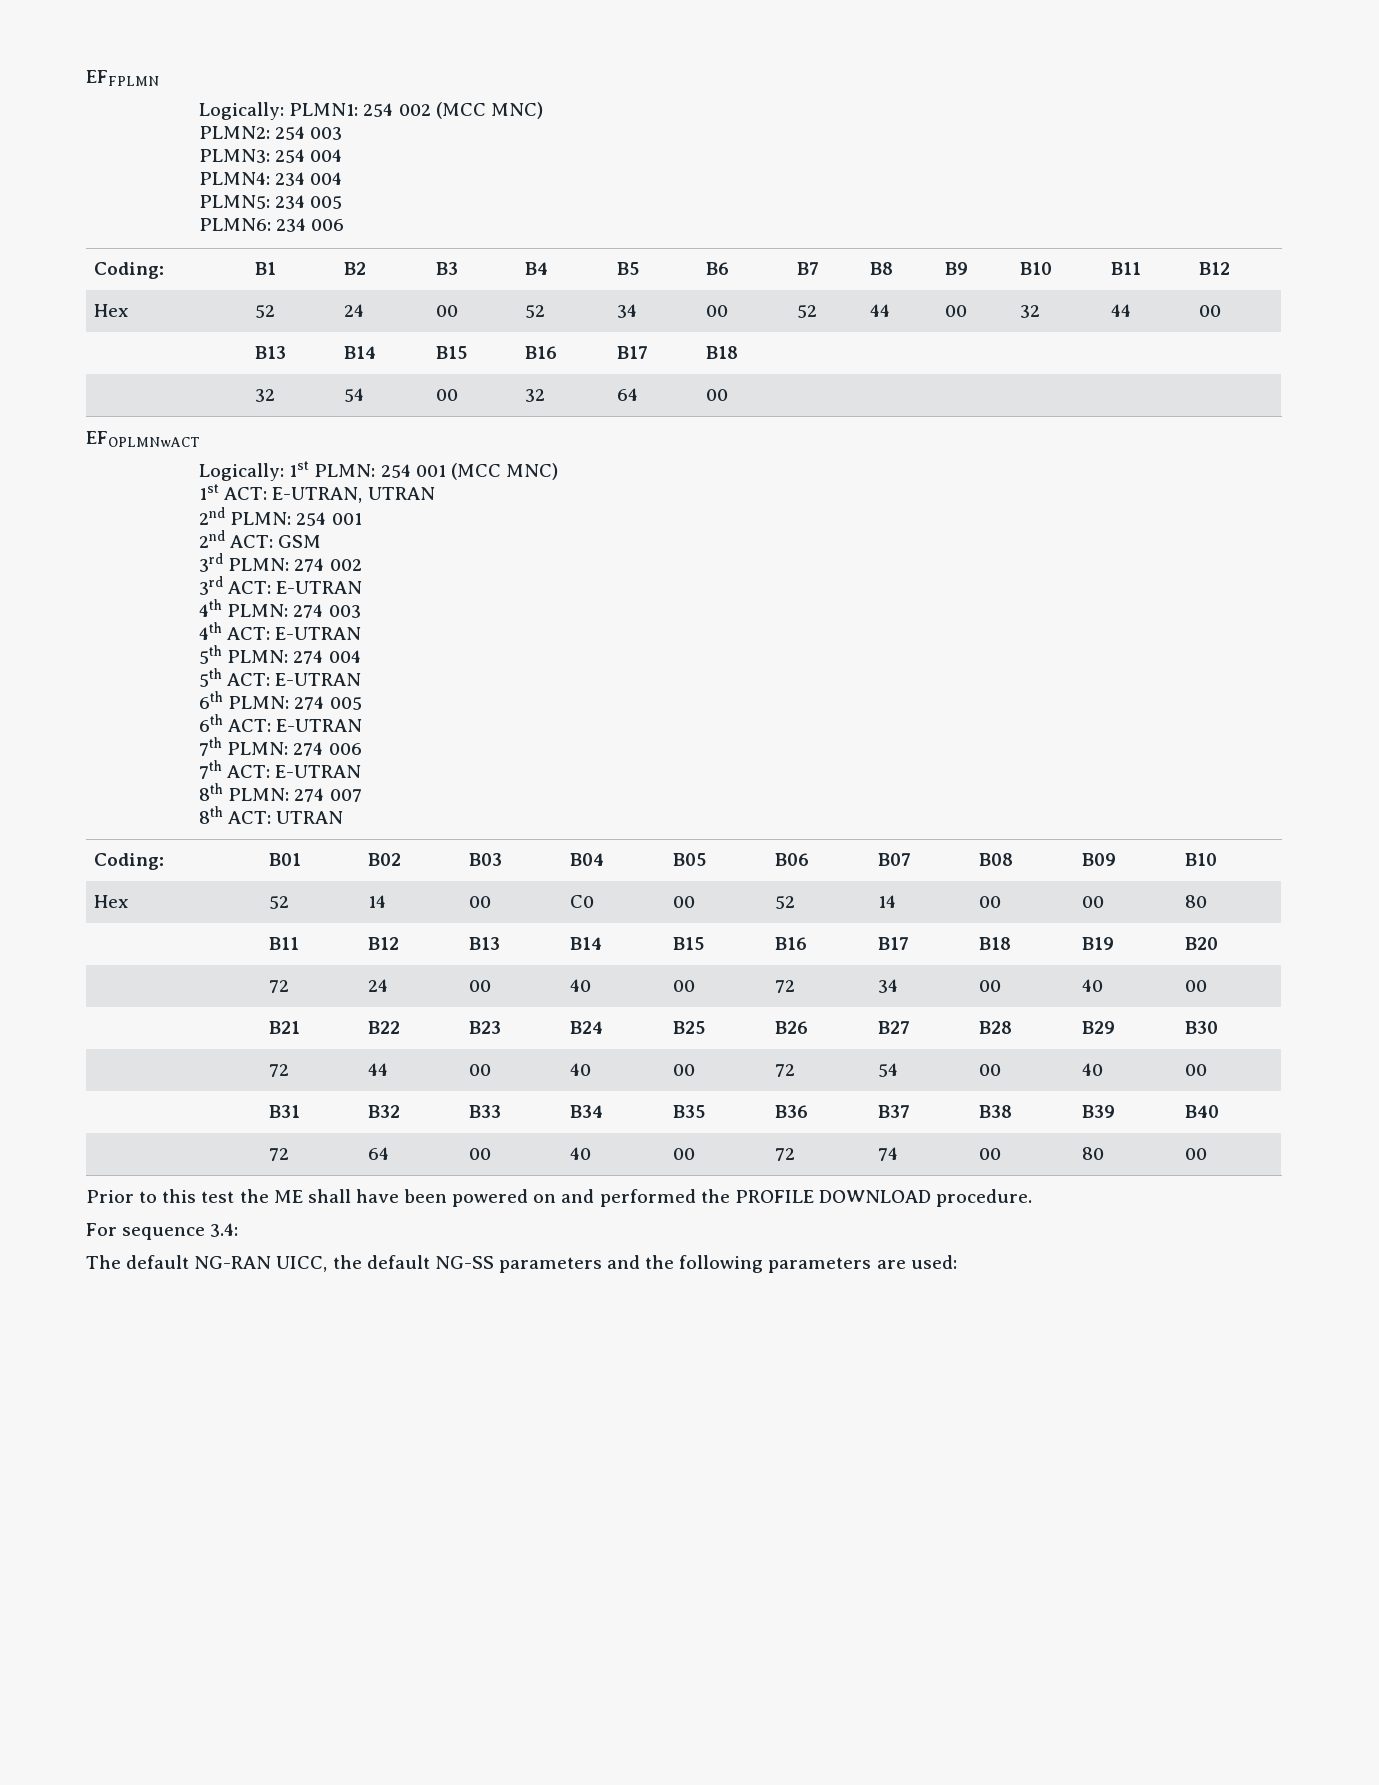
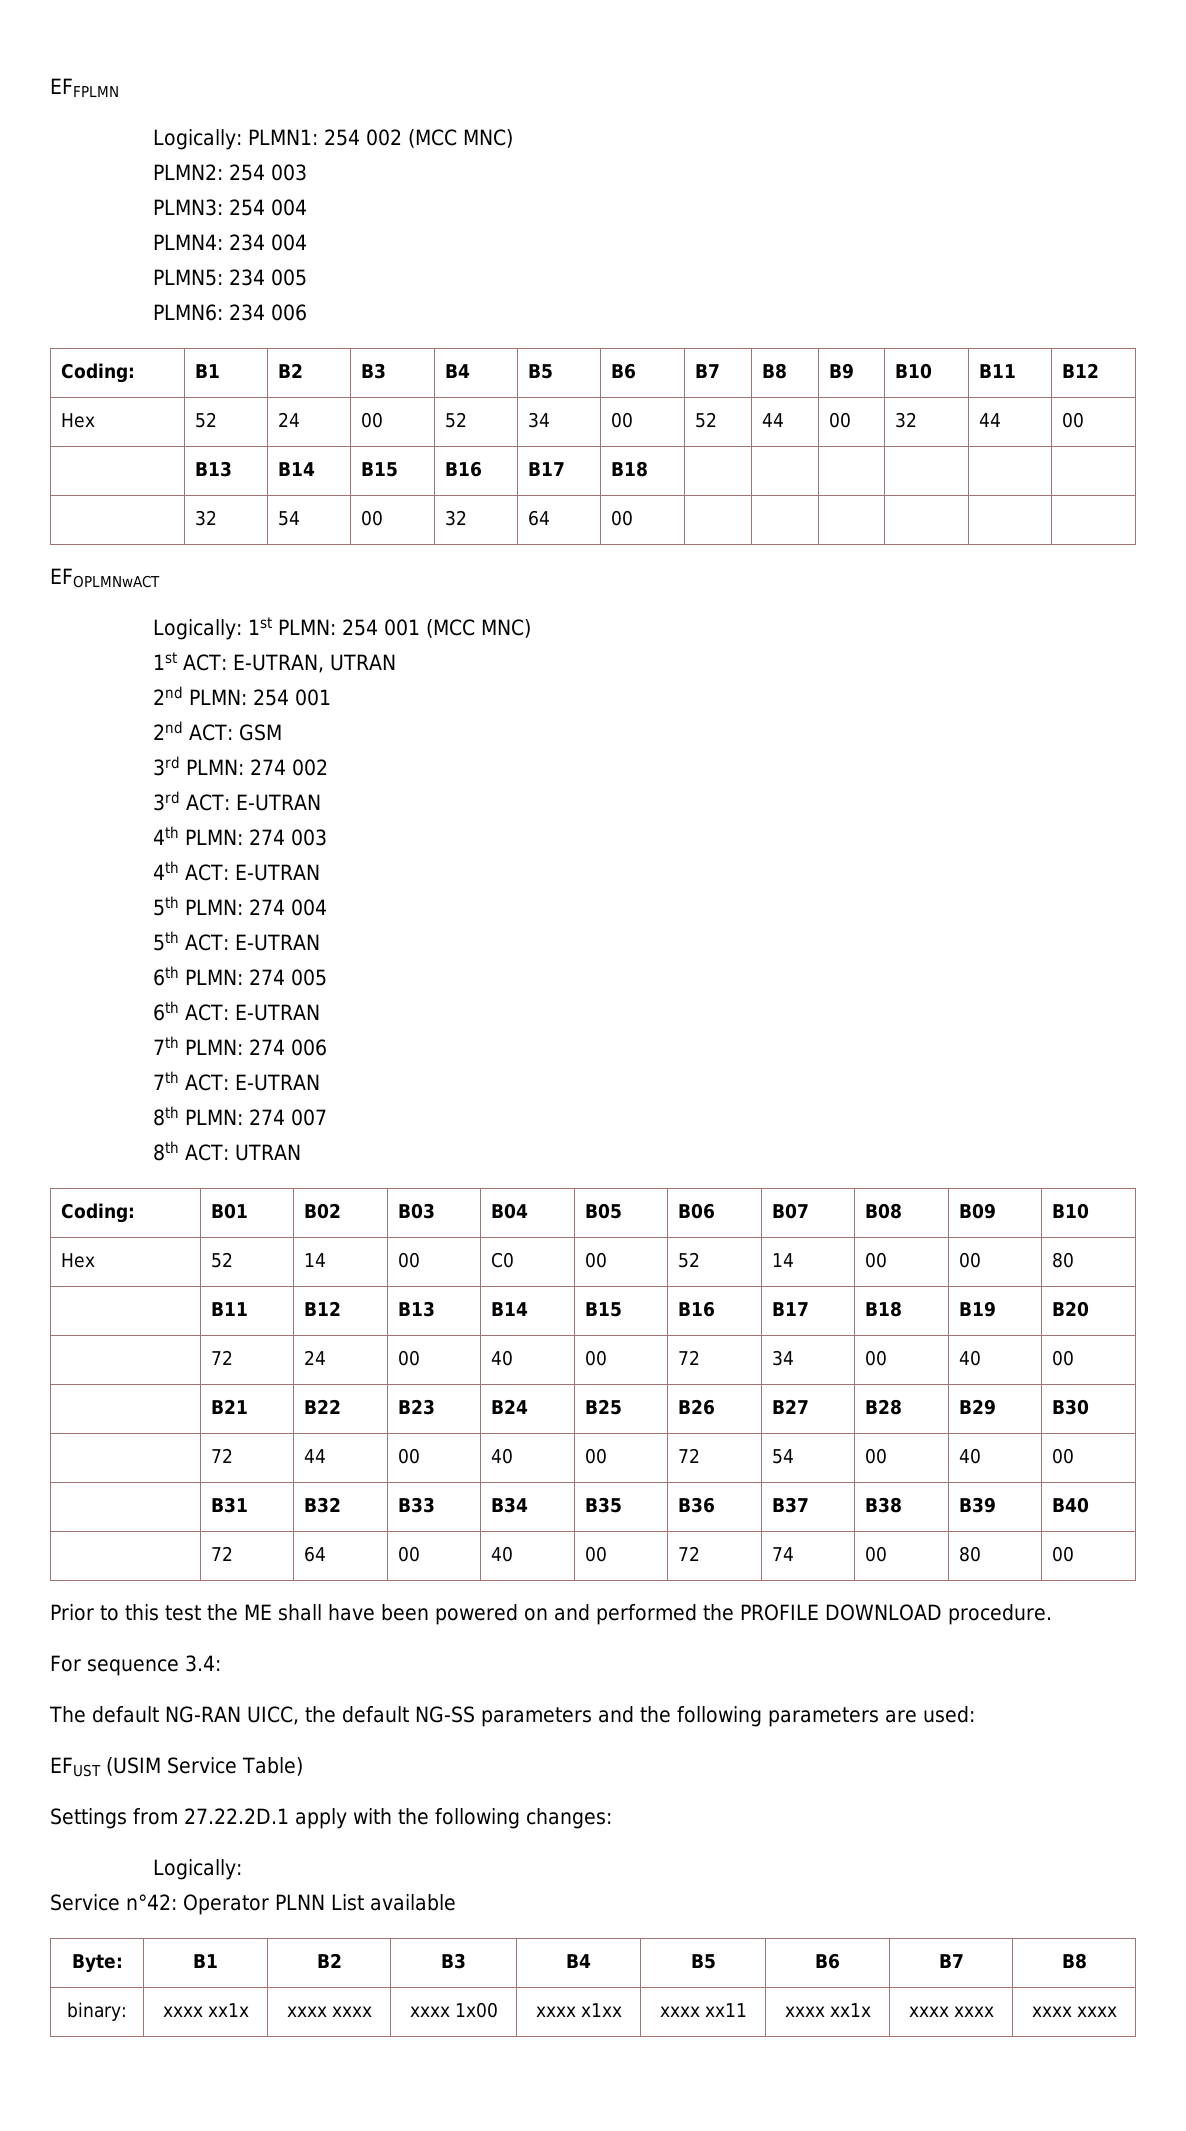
+ EFUST (USIM Service Table)
+ Settings from 27.22.2D.1 apply with the following changes:
+ Logically:
+ Service n°42: Operator PLNN List available
+ Byte: | B1 | B2 | B3 | B4 | B5 | B6 | B7 | B8
+ binary: | xxxx xx1x | xxxx xxxx | xxxx 1x00 | xxxx x1xx | xxxx xx11 | xxxx xx1x | xxxx xxxx | xxxx xxxx

